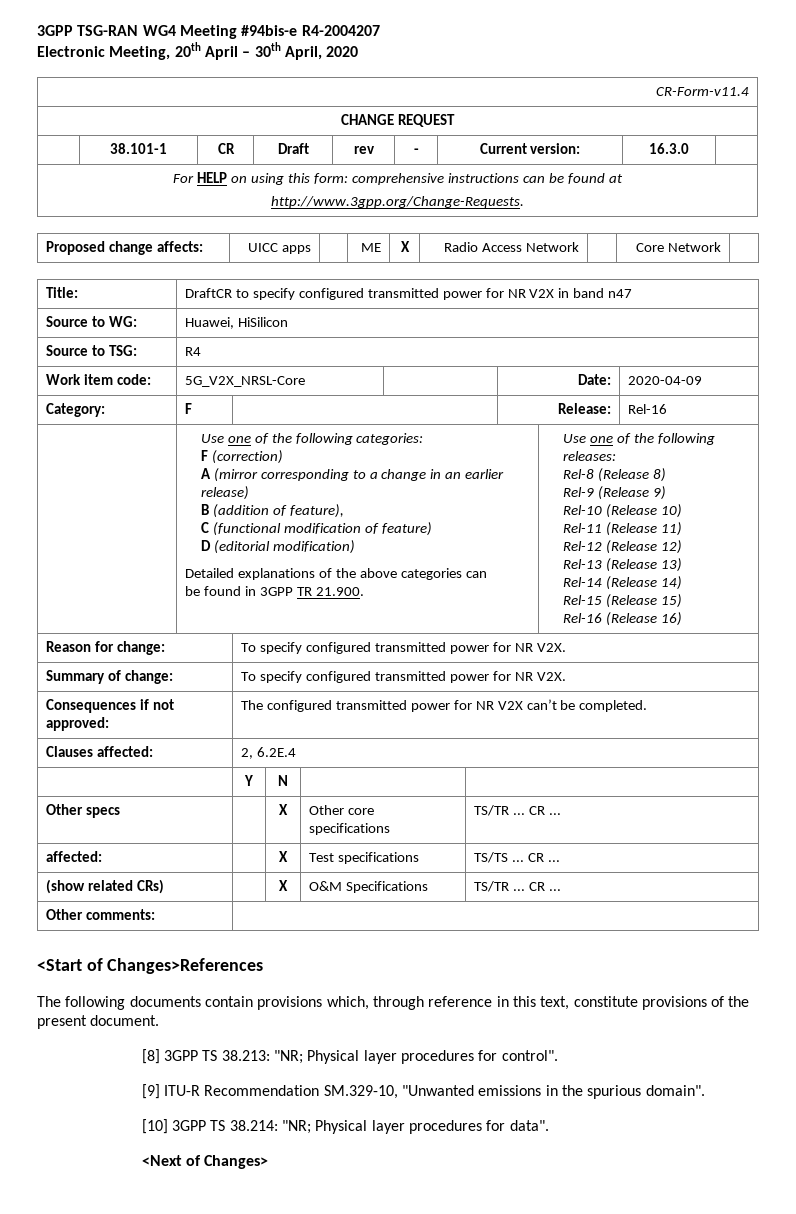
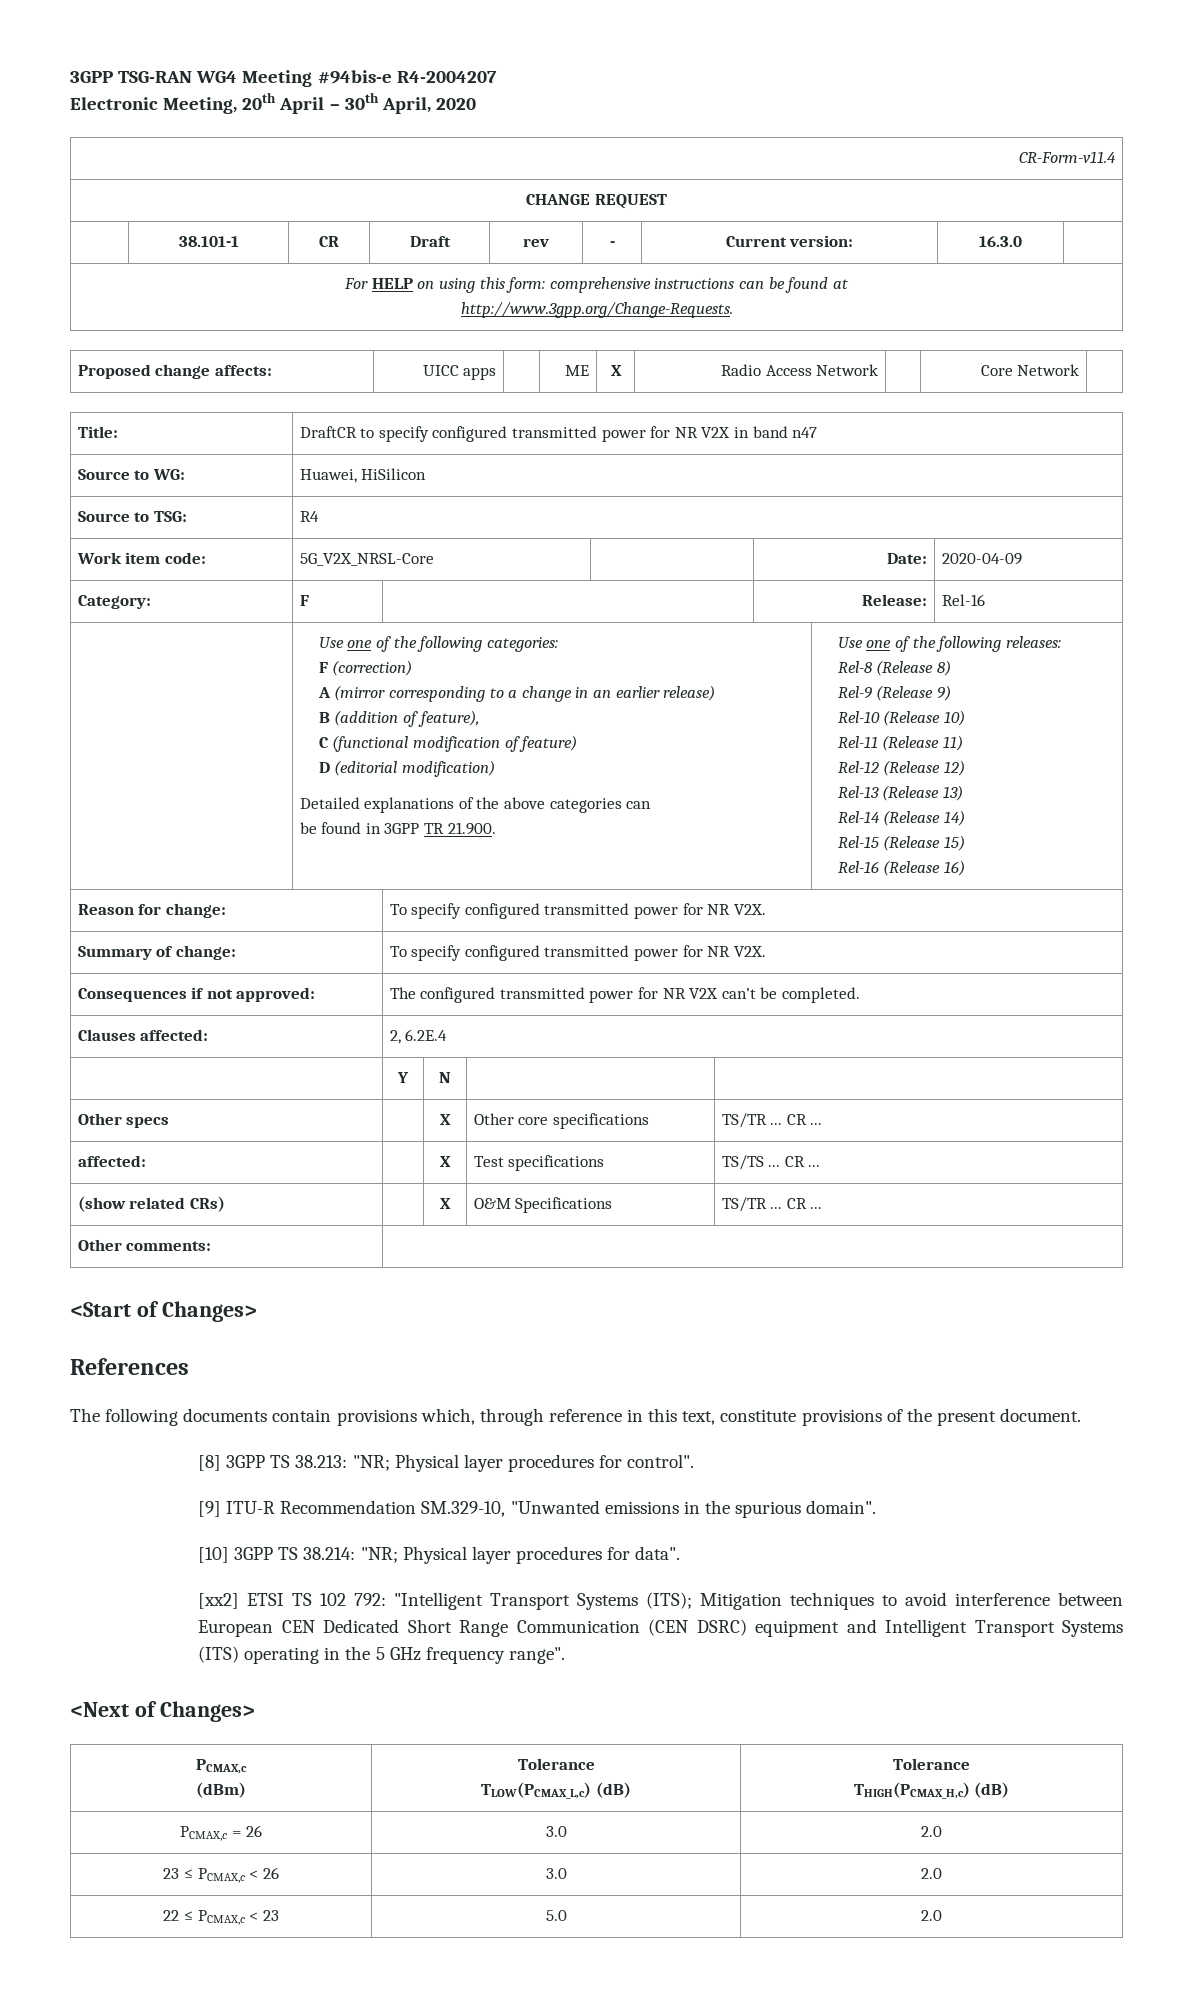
- <Start of Changes>References
+ <Start of Changes>
+ References
+ [xx2] ETSI TS 102 792: "Intelligent Transport Systems (ITS); Mitigation techniques to avoid interference between European CEN Dedicated Short Range Communication (CEN DSRC) equipment and Intelligent Transport Systems (ITS) operating in the 5 GHz frequency range".
  <Next of Changes>
+ PCMAX,c
+ (dBm) | Tolerance
+ TLOW(PCMAX_L,c) (dB) | Tolerance
+ THIGH(PCMAX_H,c) (dB)
+ PCMAX,c = 26 | 3.0 | 2.0
+ 23 ≤ PCMAX,c < 26 | 3.0 | 2.0
+ 22 ≤ PCMAX,c < 23 | 5.0 | 2.0

